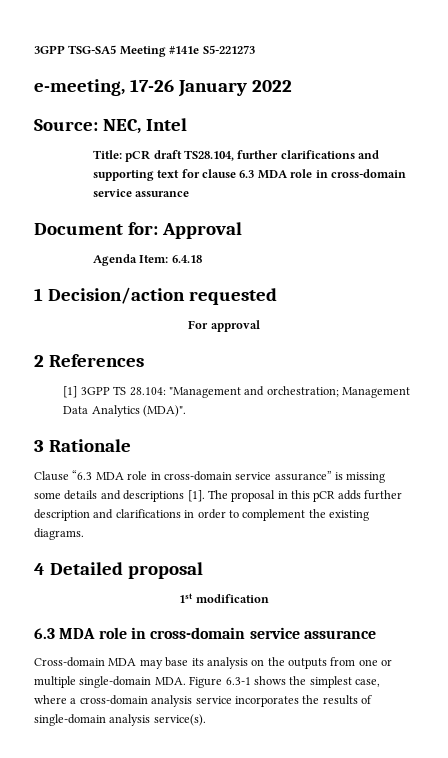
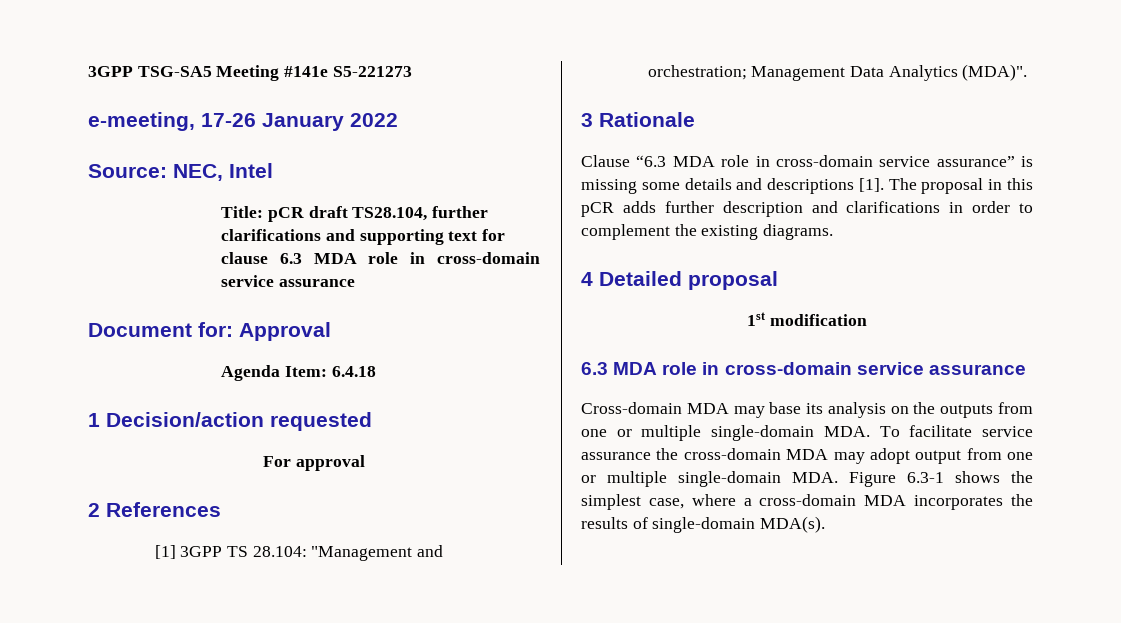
- Cross-domain MDA may base its analysis on the outputs from one or multiple single-domain MDA. Figure 6.3-1 shows the simplest case, where a cross-domain analysis service incorporates the results of single-domain analysis service(s).
+ Cross-domain MDA may base its analysis on the outputs from one or multiple single-domain MDA. To facilitate service assurance the cross-domain MDA may adopt output from one or multiple single-domain MDA. Figure 6.3-1 shows the simplest case, where a cross-domain MDA incorporates the results of single-domain MDA(s).

